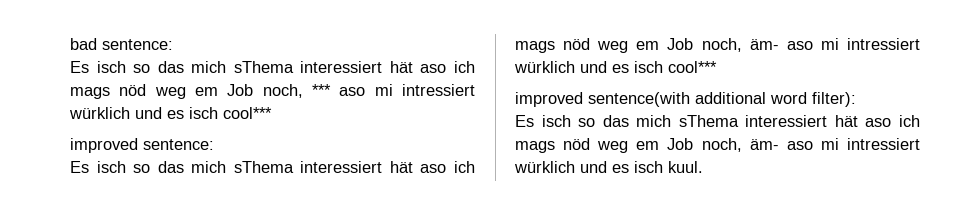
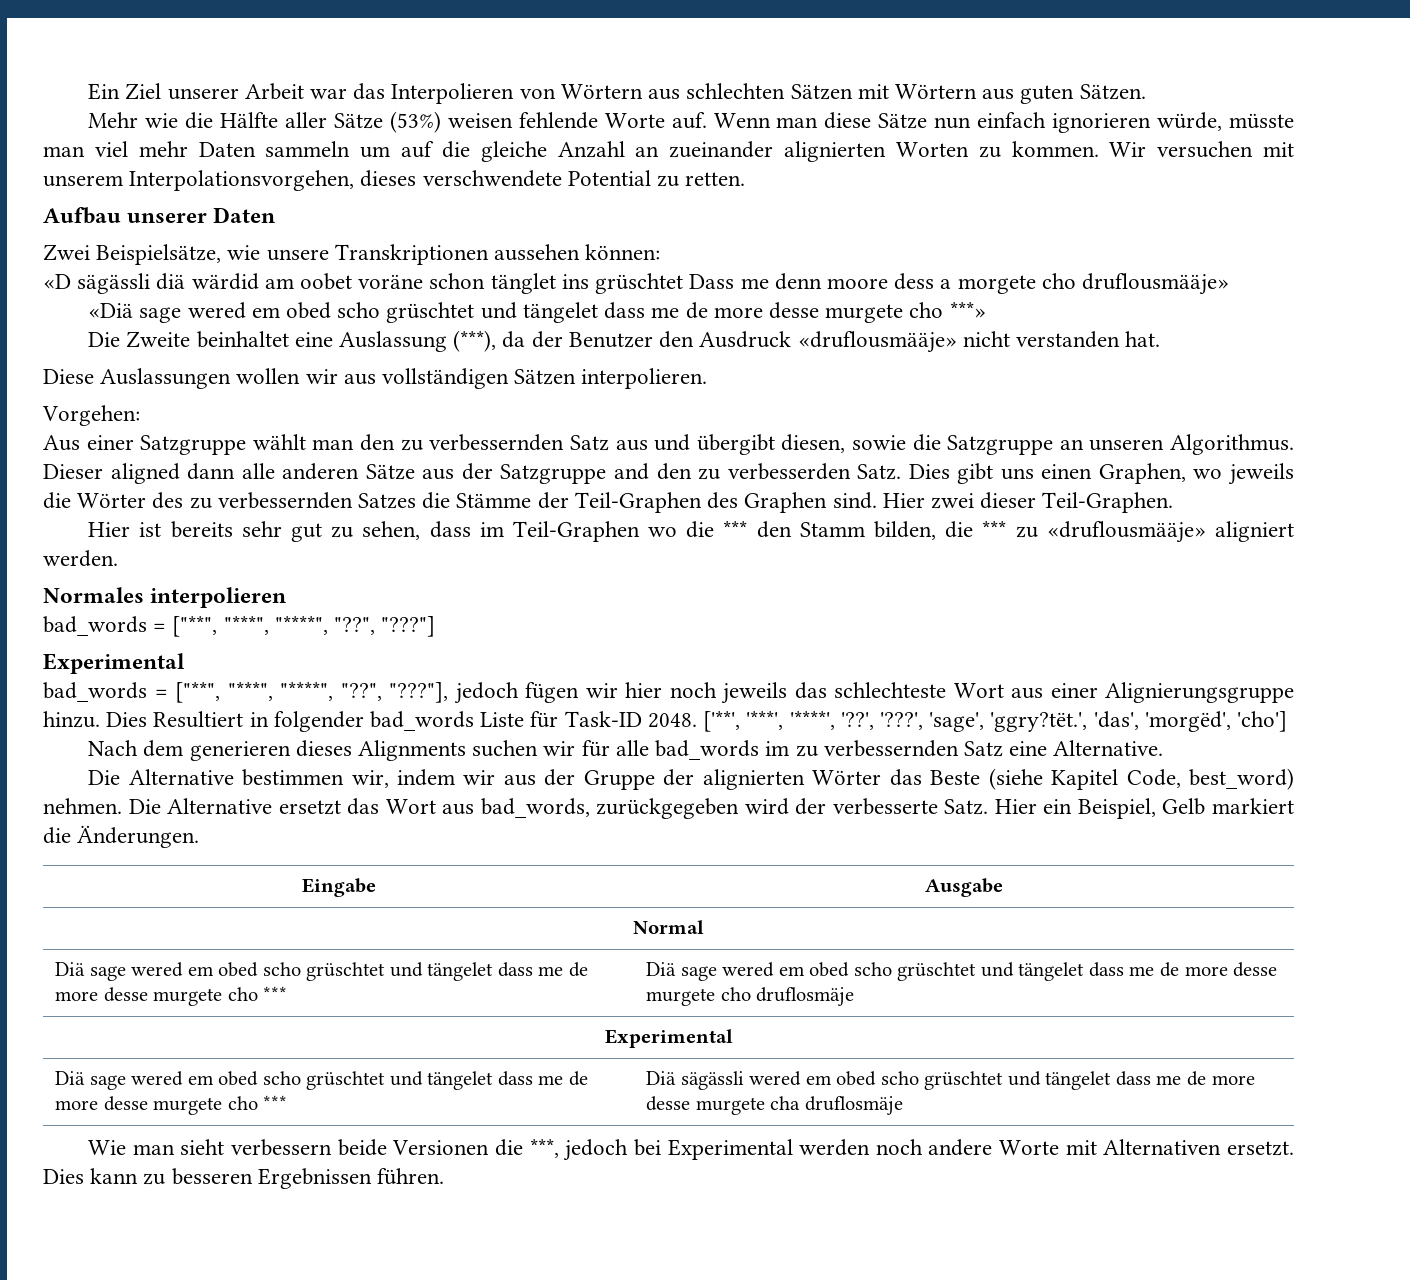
- bad sentence:
- Es isch so das mich sThema interessiert hät aso ich mags nöd weg em Job noch, *** aso mi intressiert würklich und es isch cool***
- improved sentence:
- Es isch so das mich sThema interessiert hät aso ich mags nöd weg em Job noch, äm- aso mi intressiert würklich und es isch cool***
- improved sentence(with additional word filter):
- Es isch so das mich sThema interessiert hät aso ich mags nöd weg em Job noch, äm- aso mi intressiert würklich und es isch kuul.
+ Ein Ziel unserer Arbeit war das Interpolieren von Wörtern aus schlechten Sätzen mit Wörtern aus guten Sätzen.
+ Mehr wie die Hälfte aller Sätze (53%) weisen fehlende Worte auf. Wenn man diese Sätze nun einfach ignorieren würde, müsste man viel mehr Daten sammeln um auf die gleiche Anzahl an zueinander alignierten Worten zu kommen. Wir versuchen mit unserem Interpolationsvorgehen, dieses verschwendete Potential zu retten.
+ Aufbau unserer Daten
+ Zwei Beispielsätze, wie unsere Transkriptionen aussehen können:
+ «D sägässli diä wärdid am oobet voräne schon tänglet ins grüschtet Dass me denn moore dess a morgete cho druflousmääje»
+ «Diä sage wered em obed scho grüschtet und tängelet dass me de more desse murgete cho ***»
+ Die Zweite beinhaltet eine Auslassung (***), da der Benutzer den Ausdruck «druflousmääje» nicht verstanden hat.
+ Diese Auslassungen wollen wir aus vollständigen Sätzen interpolieren.
+ Vorgehen:
+ Aus einer Satzgruppe wählt man den zu verbessernden Satz aus und übergibt diesen, sowie die Satzgruppe an unseren Algorithmus. Dieser aligned dann alle anderen Sätze aus der Satzgruppe and den zu verbesserden Satz. Dies gibt uns einen Graphen, wo jeweils die Wörter des zu verbessernden Satzes die Stämme der Teil-Graphen des Graphen sind. Hier zwei dieser Teil-Graphen.
+ Hier ist bereits sehr gut zu sehen, dass im Teil-Graphen wo die *** den Stamm bilden, die *** zu «druflousmääje» aligniert werden.
+ Normales interpolieren
+ bad_words = ["**", "***", "****", "??", "???"]
+ Experimental
+ bad_words = ["**", "***", "****", "??", "???"], jedoch fügen wir hier noch jeweils das schlechteste Wort aus einer Alignierungsgruppe hinzu. Dies Resultiert in folgender bad_words Liste für Task-ID 2048. ['**', '***', '****', '??', '???', 'sage', 'ggry?tët.', 'das', 'morgëd', 'cho']
+ Nach dem generieren dieses Alignments suchen wir für alle bad_words im zu verbessernden Satz eine Alternative.
+ Die Alternative bestimmen wir, indem wir aus der Gruppe der alignierten Wörter das Beste (siehe Kapitel Code, best_word) nehmen. Die Alternative ersetzt das Wort aus bad_words, zurückgegeben wird der verbesserte Satz. Hier ein Beispiel, Gelb markiert die Änderungen.
+ Eingabe | Ausgabe
+ Normal
+ Diä sage wered em obed scho grüschtet und tängelet dass me de more desse murgete cho *** | Diä sage wered em obed scho grüschtet und tängelet dass me de more desse murgete cho druflosmäje
+ Experimental
+ Diä sage wered em obed scho grüschtet und tängelet dass me de more desse murgete cho *** | Diä sägässli wered em obed scho grüschtet und tängelet dass me de more desse murgete cha druflosmäje
+ Wie man sieht verbessern beide Versionen die ***, jedoch bei Experimental werden noch andere Worte mit Alternativen ersetzt. Dies kann zu besseren Ergebnissen führen.

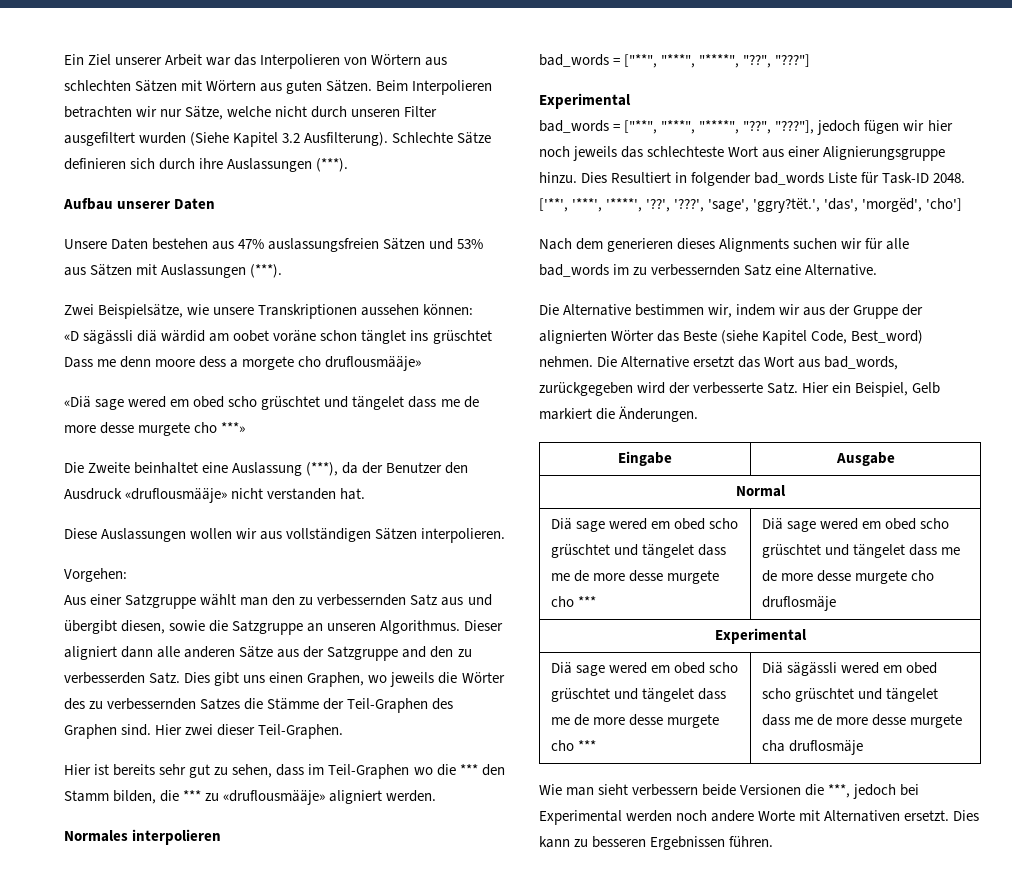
- Ein Ziel unserer Arbeit war das Interpolieren von Wörtern aus schlechten Sätzen mit Wörtern aus guten Sätzen.
- Mehr wie die Hälfte aller Sätze (53%) weisen fehlende Worte auf. Wenn man diese Sätze nun einfach ignorieren würde, müsste man viel mehr Daten sammeln um auf die gleiche Anzahl an zueinander alignierten Worten zu kommen. Wir versuchen mit unserem Interpolationsvorgehen, dieses verschwendete Potential zu retten.
+ Ein Ziel unserer Arbeit war das Interpolieren von Wörtern aus schlechten Sätzen mit Wörtern aus guten Sätzen. Beim Interpolieren betrachten wir nur Sätze, welche nicht durch unseren Filter ausgefiltert wurden (Siehe Kapitel 3.2 Ausfilterung). Schlechte Sätze definieren sich durch ihre Auslassungen (***).
  Aufbau unserer Daten
+ Unsere Daten bestehen aus 47% auslassungsfreien Sätzen und 53% aus Sätzen mit Auslassungen (***).
- Dieser aligned dann alle anderen Sätze aus der Satzgruppe and den zu verbesserden Satz.
+ Dieser aligniert dann alle anderen Sätze aus der Satzgruppe and den zu verbesserden Satz.
- Die Alternative bestimmen wir, indem wir aus der Gruppe der alignierten Wörter das Beste (siehe Kapitel Code, best_word) nehmen.
+ Die Alternative bestimmen wir, indem wir aus der Gruppe der alignierten Wörter das Beste (siehe Kapitel Code, Best_word) nehmen.

